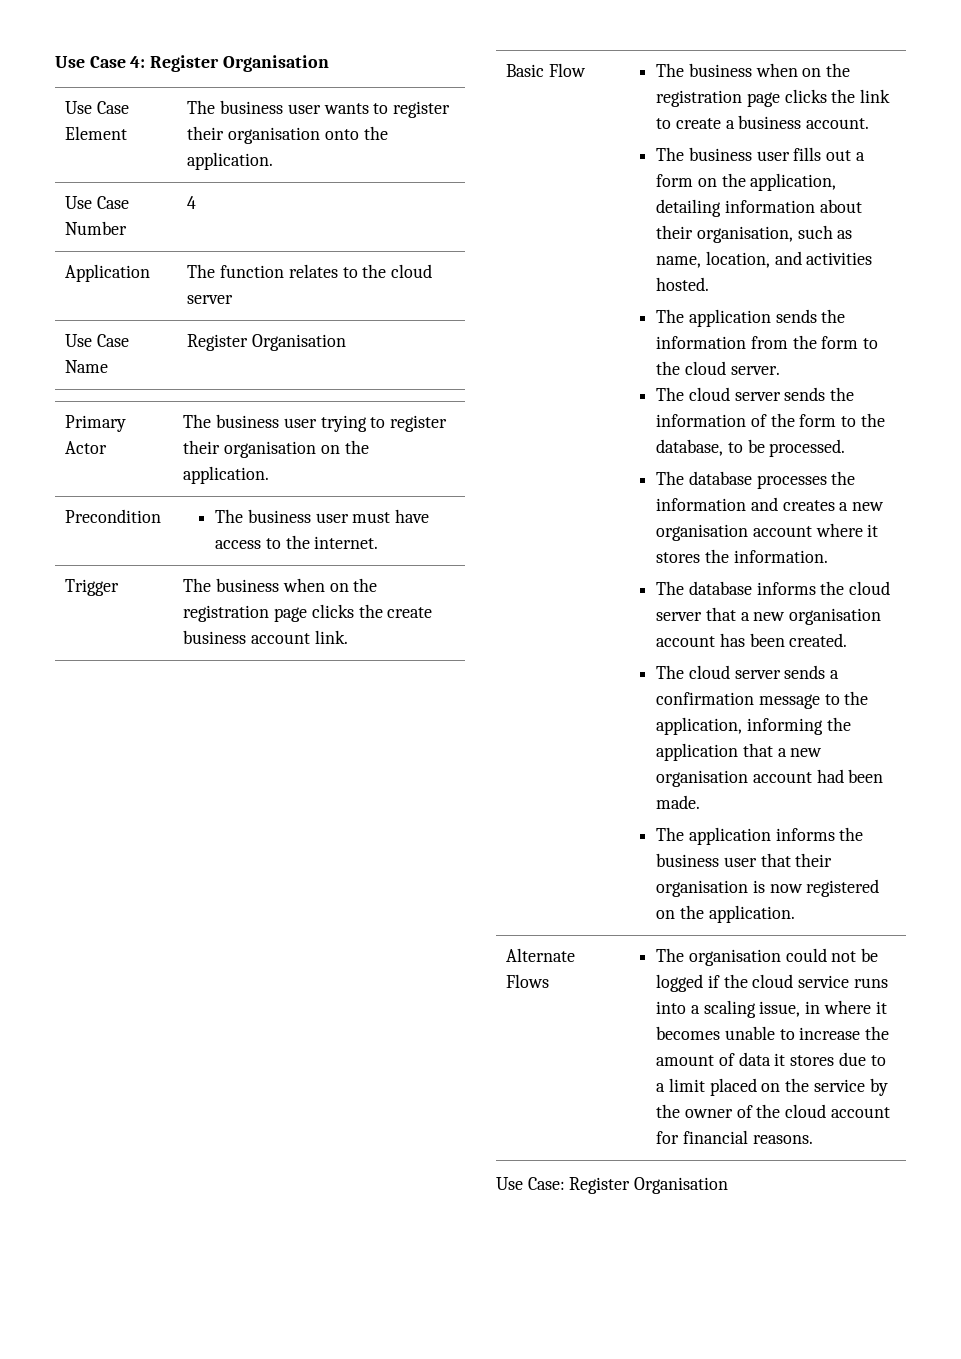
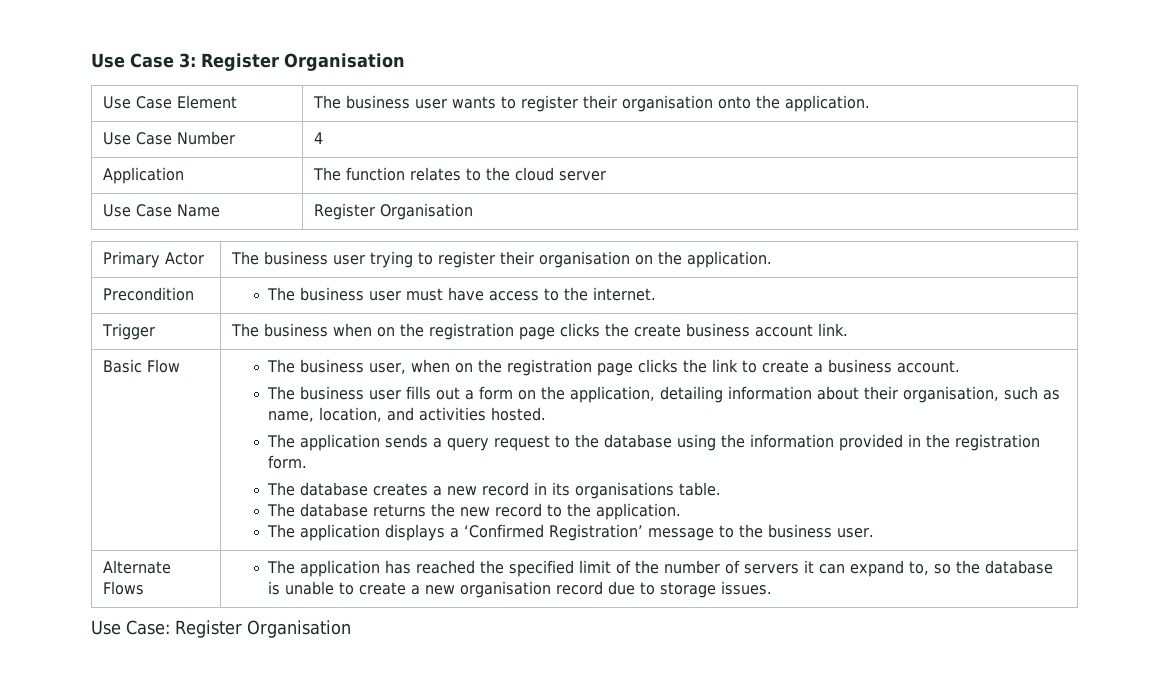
- Use Case 4: Register Organisation
+ Use Case 3: Register Organisation
- The business when on the registration page clicks the link to create a business account.
+ The business user, when on the registration page clicks the link to create a business account.
- The application sends the information from the form to the cloud server.
- The cloud server sends the information of the form to the database, to be processed.
- The database processes the information and creates a new organisation account where it stores the information.
- The database informs the cloud server that a new organisation account has been created.
- The cloud server sends a confirmation message to the application, informing the application that a new organisation account had been made.
- The application informs the business user that their organisation is now registered on the application.
- Alternate Flows | The organisation could not be logged if the cloud service runs into a scaling issue, in where it becomes unable to increase the amount of data it stores due to a limit placed on the service by the owner of the cloud account for financial reasons.
+ The application sends a query request to the database using the information provided in the registration form.
+ The database creates a new record in its organisations table.
+ The database returns the new record to the application.
+ The application displays a ‘Confirmed Registration’ message to the business user.
+ Alternate Flows | The application has reached the specified limit of the number of servers it can expand to, so the database is unable to create a new organisation record due to storage issues.

